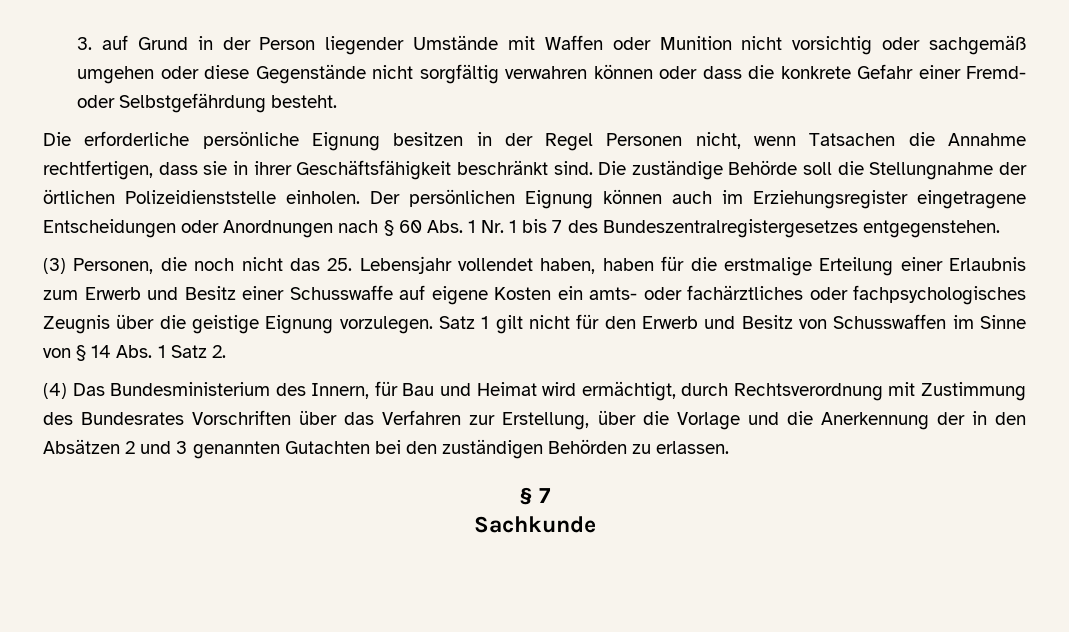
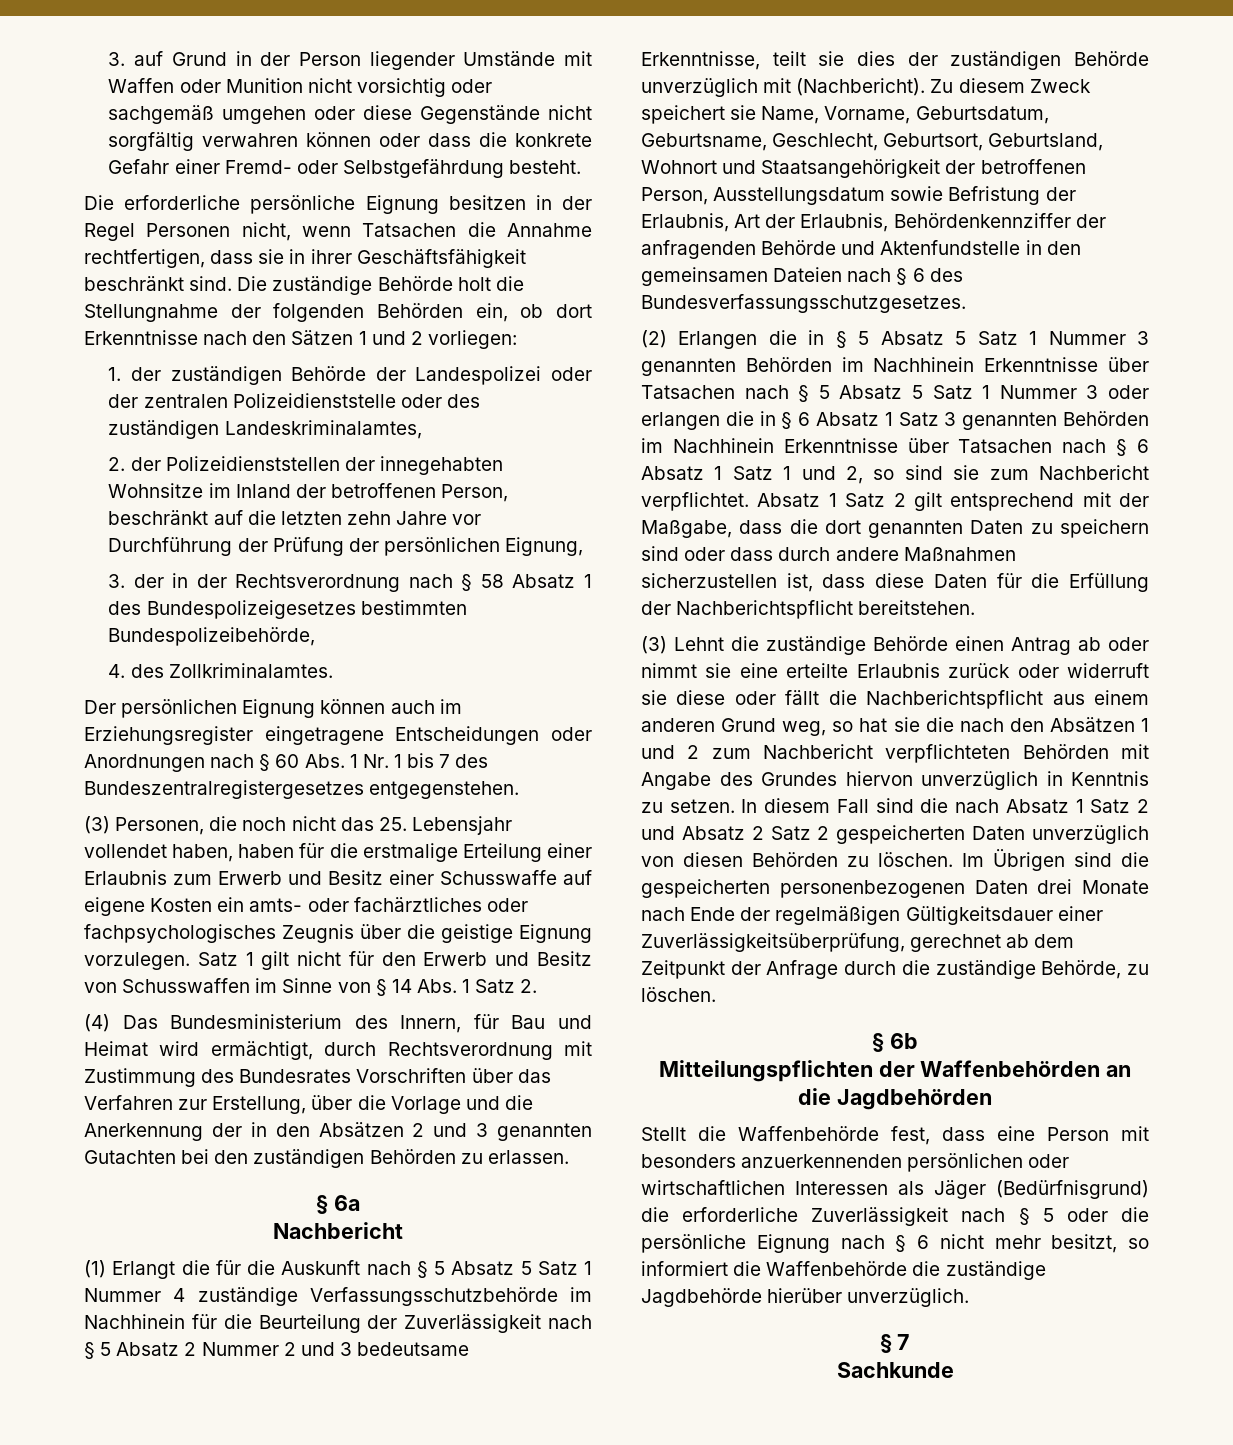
- Die zuständige Behörde soll die Stellungnahme der örtlichen Polizeidienststelle einholen. Der persönlichen Eignung können auch im Erziehungsregister eingetragene Entscheidungen oder Anordnungen nach § 60 Abs. 1 Nr. 1 bis 7 des Bundeszentralregistergesetzes entgegenstehen.
+ Die zuständige Behörde holt die Stellungnahme der folgenden Behörden ein, ob dort Erkenntnisse nach den Sätzen 1 und 2 vorliegen:
+ 1. der zuständigen Behörde der Landespolizei oder der zentralen Polizeidienststelle oder des zuständigen Landeskriminalamtes,
+ 2. der Polizeidienststellen der innegehabten Wohnsitze im Inland der betroffenen Person, beschränkt auf die letzten zehn Jahre vor Durchführung der Prüfung der persönlichen Eignung,
+ 3. der in der Rechtsverordnung nach § 58 Absatz 1 des Bundespolizeigesetzes bestimmten Bundespolizeibehörde,
+ 4. des Zollkriminalamtes.
+ Der persönlichen Eignung können auch im Erziehungsregister eingetragene Entscheidungen oder Anordnungen nach § 60 Abs. 1 Nr. 1 bis 7 des Bundeszentralregistergesetzes entgegenstehen.
+ § 6a
+ Nachbericht
+ (1) Erlangt die für die Auskunft nach § 5 Absatz 5 Satz 1 Nummer 4 zuständige Verfassungsschutzbehörde im Nachhinein für die Beurteilung der Zuverlässigkeit nach § 5 Absatz 2 Nummer 2 und 3 bedeutsame Erkenntnisse, teilt sie dies der zuständigen Behörde unverzüglich mit (Nachbericht). Zu diesem Zweck speichert sie Name, Vorname, Geburtsdatum, Geburtsname, Geschlecht, Geburtsort, Geburtsland, Wohnort und Staatsangehörigkeit der betroffenen Person, Ausstellungsdatum sowie Befristung der Erlaubnis, Art der Erlaubnis, Behördenkennziffer der anfragenden Behörde und Aktenfundstelle in den gemeinsamen Dateien nach § 6 des Bundesverfassungsschutzgesetzes.
+ (2) Erlangen die in § 5 Absatz 5 Satz 1 Nummer 3 genannten Behörden im Nachhinein Erkenntnisse über Tatsachen nach § 5 Absatz 5 Satz 1 Nummer 3 oder erlangen die in § 6 Absatz 1 Satz 3 genannten Behörden im Nachhinein Erkenntnisse über Tatsachen nach § 6 Absatz 1 Satz 1 und 2, so sind sie zum Nachbericht verpflichtet. Absatz 1 Satz 2 gilt entsprechend mit der Maßgabe, dass die dort genannten Daten zu speichern sind oder dass durch andere Maßnahmen sicherzustellen ist, dass diese Daten für die Erfüllung der Nachberichtspflicht bereitstehen.
+ (3) Lehnt die zuständige Behörde einen Antrag ab oder nimmt sie eine erteilte Erlaubnis zurück oder widerruft sie diese oder fällt die Nachberichtspflicht aus einem anderen Grund weg, so hat sie die nach den Absätzen 1 und 2 zum Nachbericht verpflichteten Behörden mit Angabe des Grundes hiervon unverzüglich in Kenntnis zu setzen. In diesem Fall sind die nach Absatz 1 Satz 2 und Absatz 2 Satz 2 gespeicherten Daten unverzüglich von diesen Behörden zu löschen. Im Übrigen sind die gespeicherten personenbezogenen Daten drei Monate nach Ende der regelmäßigen Gültigkeitsdauer einer Zuverlässigkeitsüberprüfung, gerechnet ab dem Zeitpunkt der Anfrage durch die zuständige Behörde, zu löschen.
+ § 6b
+ Mitteilungspflichten der Waffenbehörden an die Jagdbehörden
+ Stellt die Waffenbehörde fest, dass eine Person mit besonders anzuerkennenden persönlichen oder wirtschaftlichen Interessen als Jäger (Bedürfnisgrund) die erforderliche Zuverlässigkeit nach § 5 oder die persönliche Eignung nach § 6 nicht mehr besitzt, so informiert die Waffenbehörde die zuständige Jagdbehörde hierüber unverzüglich.

